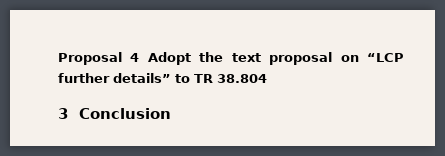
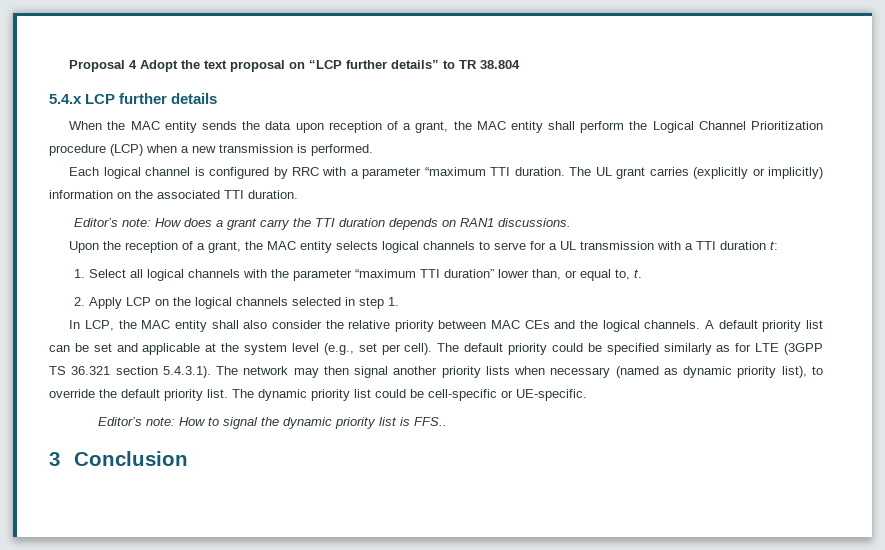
+ 5.4.x LCP further details
+ When the MAC entity sends the data upon reception of a grant, the MAC entity shall perform the Logical Channel Prioritization procedure (LCP) when a new transmission is performed.
+ Each logical channel is configured by RRC with a parameter “maximum TTI duration. The UL grant carries (explicitly or implicitly) information on the associated TTI duration.
+ Editor’s note: How does a grant carry the TTI duration depends on RAN1 discussions.
+ Upon the reception of a grant, the MAC entity selects logical channels to serve for a UL transmission with a TTI duration t:
+ 1. Select all logical channels with the parameter “maximum TTI duration” lower than, or equal to, t.
+ 2. Apply LCP on the logical channels selected in step 1.
+ In LCP, the MAC entity shall also consider the relative priority between MAC CEs and the logical channels. A default priority list can be set and applicable at the system level (e.g., set per cell). The default priority could be specified similarly as for LTE (3GPP TS 36.321 section 5.4.3.1). The network may then signal another priority lists when necessary (named as dynamic priority list), to override the default priority list. The dynamic priority list could be cell-specific or UE-specific.
+ Editor’s note: How to signal the dynamic priority list is FFS..

